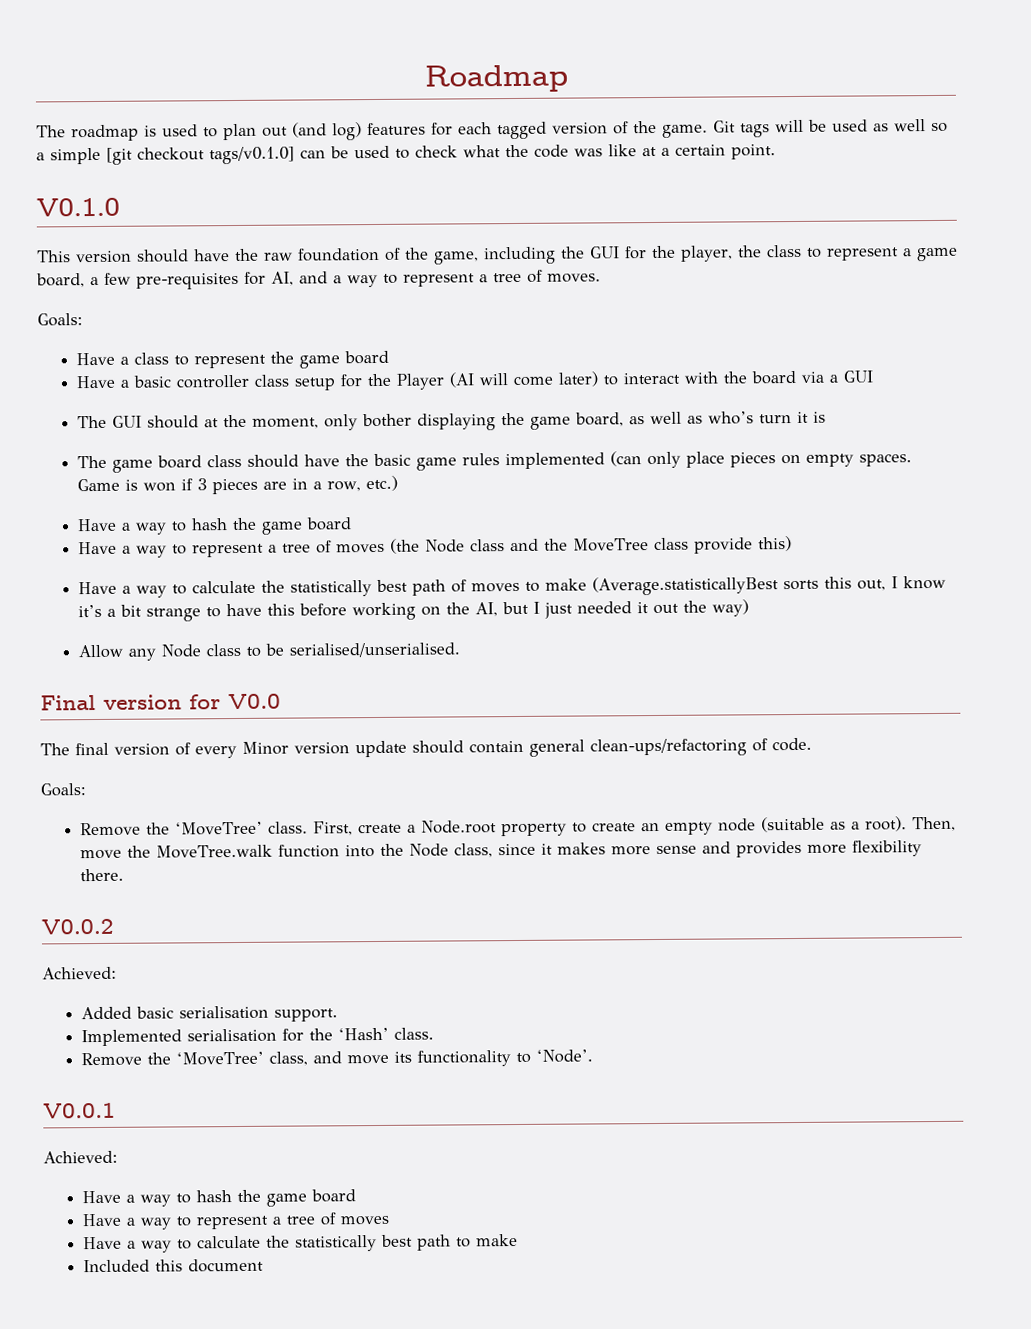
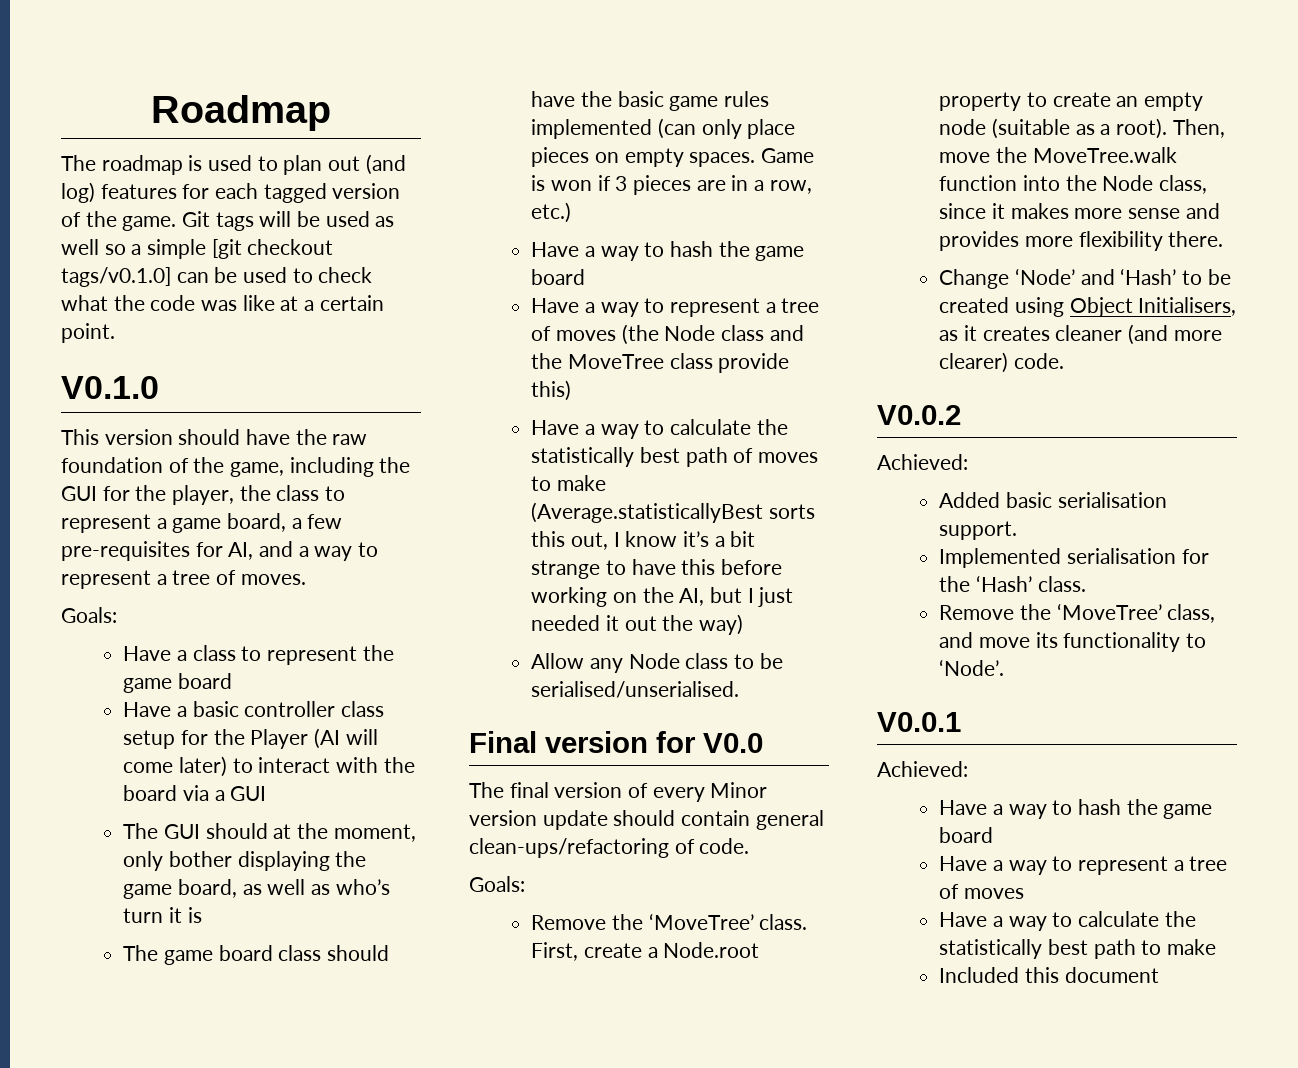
+ Change ‘Node’ and ‘Hash’ to be created using Object Initialisers, as it creates cleaner (and more clearer) code.

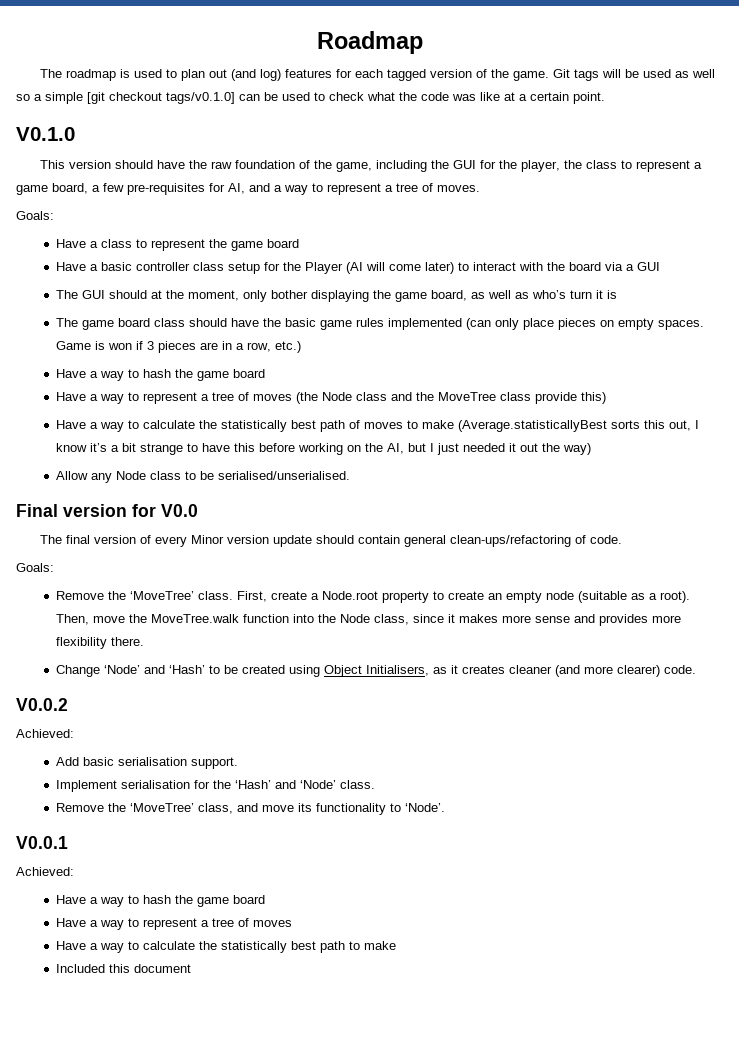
- Added basic serialisation support.
+ Add basic serialisation support.
- Implemented serialisation for the ‘Hash’ class.
+ Implement serialisation for the ‘Hash’ and ‘Node’ class.

